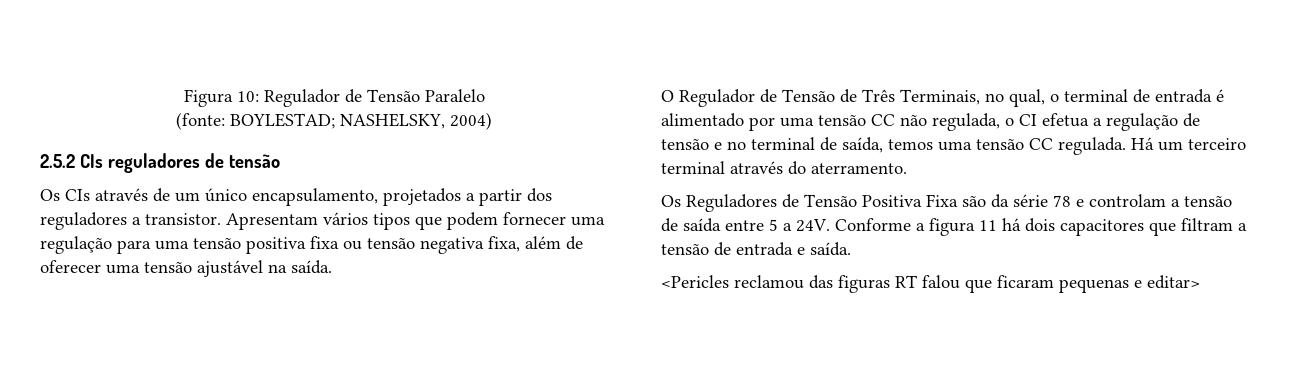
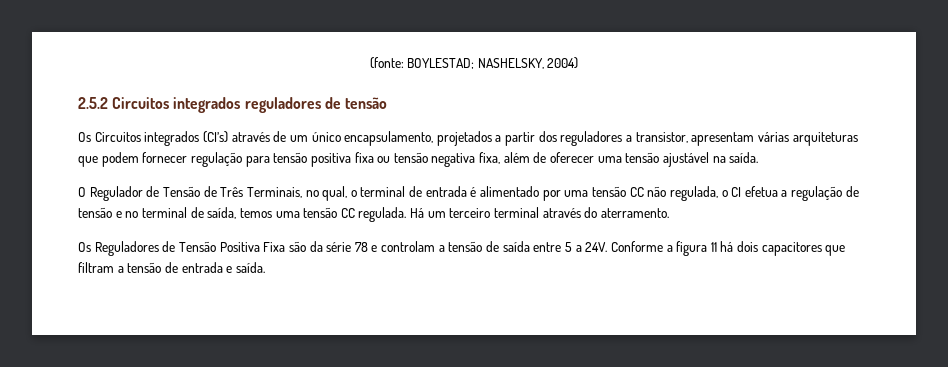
- Figura 10: Regulador de Tensão Paralelo
- 2.5.2 CIs reguladores de tensão
+ 2.5.2 Circuitos integrados reguladores de tensão
- Os CIs através de um único encapsulamento, projetados a partir dos reguladores a transistor. Apresentam vários tipos que podem fornecer uma regulação para uma tensão positiva fixa ou tensão negativa fixa, além de oferecer uma tensão ajustável na saída.
+ Os Circuitos integrados (CI’s) através de um único encapsulamento, projetados a partir dos reguladores a transistor, apresentam várias arquiteturas que podem fornecer regulação para tensão positiva fixa ou tensão negativa fixa, além de oferecer uma tensão ajustável na saída.
- <Pericles reclamou das figuras RT falou que ficaram pequenas e editar>

